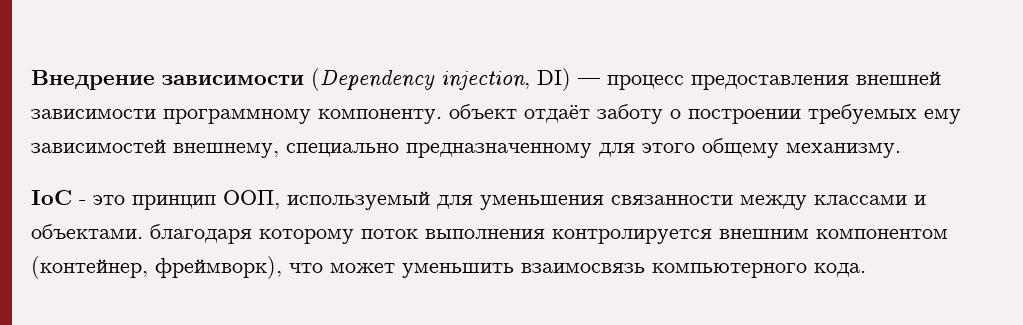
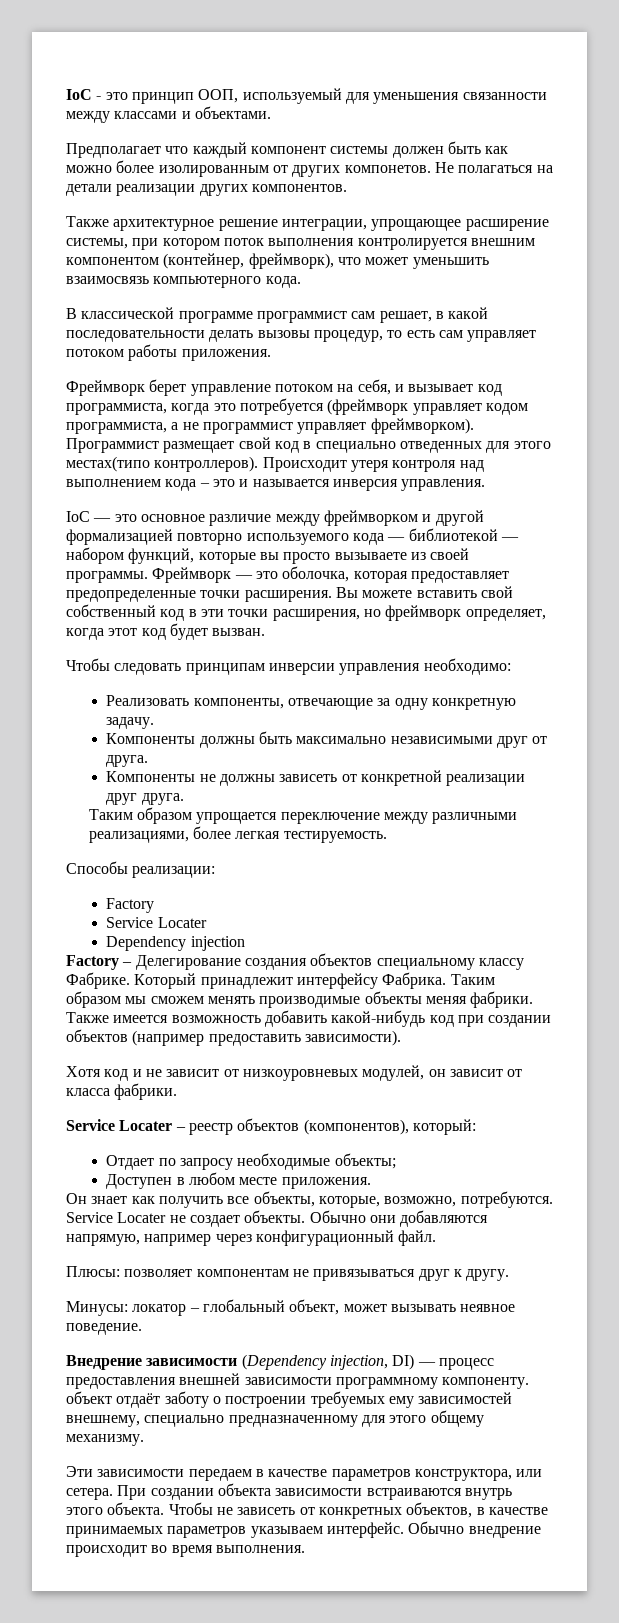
+ IoC - это принцип ООП, используемый для уменьшения связанности между классами и объектами.
+ Предполагает что каждый компонент системы должен быть как можно более изолированным от других компонетов. Не полагаться на детали реализации других компонентов.
+ Также архитектурное решение интеграции, упрощающее расширение системы, при котором поток выполнения контролируется внешним компонентом (контейнер, фреймворк), что может уменьшить взаимосвязь компьютерного кода.
+ В классической программе программист сам решает, в какой последовательности делать вызовы процедур, то есть сам управляет потоком работы приложения.
+ Фреймворк берет управление потоком на себя, и вызывает код программиста, когда это потребуется (фреймворк управляет кодом программиста, а не программист управляет фреймворком). Программист размещает свой код в специально отведенных для этого местах(типо контроллеров). Происходит утеря контроля над выполнением кода – это и называется инверсия управления.
+ IoC — это основное различие между фреймворком и другой формализацией повторно используемого кода — библиотекой — набором функций, которые вы просто вызываете из своей программы. Фреймворк — это оболочка, которая предоставляет предопределенные точки расширения. Вы можете вставить свой собственный код в эти точки расширения, но фреймворк определяет, когда этот код будет вызван.
+ Чтобы следовать принципам инверсии управления необходимо:
+ Реализовать компоненты, отвечающие за одну конкретную задачу.
+ Компоненты должны быть максимально независимыми друг от друга.
+ Компоненты не должны зависеть от конкретной реализации друг друга.
+ Таким образом упрощается переключение между различными реализациями, более легкая тестируемость.
+ Способы реализации:
+ Factory
+ Service Locater
+ Dependency injection
+ Factory – Делегирование создания объектов специальному классу Фабрике. Который принадлежит интерфейсу Фабрика. Таким образом мы сможем менять производимые объекты меняя фабрики. Также имеется возможность добавить какой-нибудь код при создании объектов (например предоставить зависимости).
+ Хотя код и не зависит от низкоуровневых модулей, он зависит от класса фабрики.
+ Service Locater – реестр объектов (компонентов), который:
+ Отдает по запросу необходимые объекты;
+ Доступен в любом месте приложения.
+ Он знает как получить все объекты, которые, возможно, потребуются. Service Locater не создает объекты. Обычно они добавляются напрямую, например через конфигурационный файл.
+ Плюсы: позволяет компонентам не привязываться друг к другу.
+ Минусы: локатор – глобальный объект, может вызывать неявное поведение.
- IoC - это принцип ООП, используемый для уменьшения связанности между классами и объектами. благодаря которому поток выполнения контролируется внешним компонентом (контейнер, фреймворк), что может уменьшить взаимосвязь компьютерного кода.
+ Эти зависимости передаем в качестве параметров конструктора, или сетера. При создании объекта зависимости встраиваются внутрь этого объекта. Чтобы не зависеть от конкретных объектов, в качестве принимаемых параметров указываем интерфейс. Обычно внедрение происходит во время выполнения.

